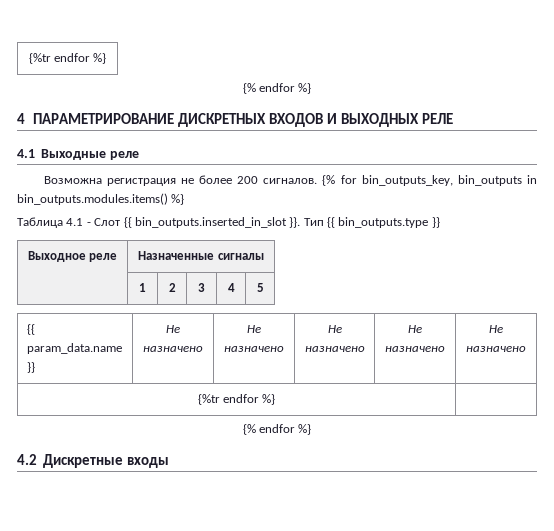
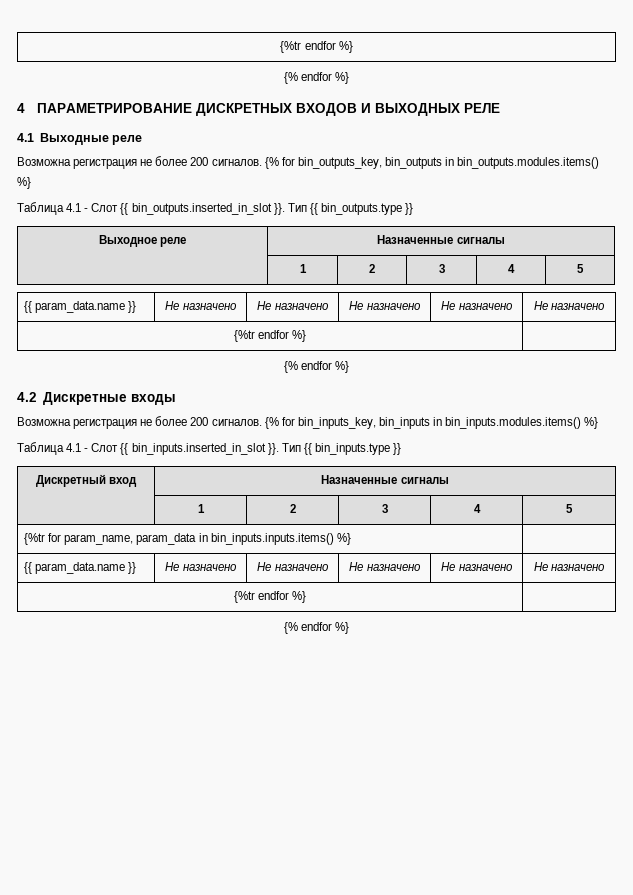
+ Возможна регистрация не более 200 сигналов. {% for bin_inputs_key, bin_inputs in bin_inputs.modules.items() %}
+ Таблица 4.1 - Слот {{ bin_inputs.inserted_in_slot }}. Тип {{ bin_inputs.type }}
+ Дискретный вход | Назначенные сигналы
+ | 1 | 2 | 3 | 4 | 5
+ {%tr for param_name, param_data in bin_inputs.inputs.items() %} |
+ {{ param_data.name }} | Не назначено | Не назначено | Не назначено | Не назначено | Не назначено
+ {%tr endfor %} |
+ {% endfor %}

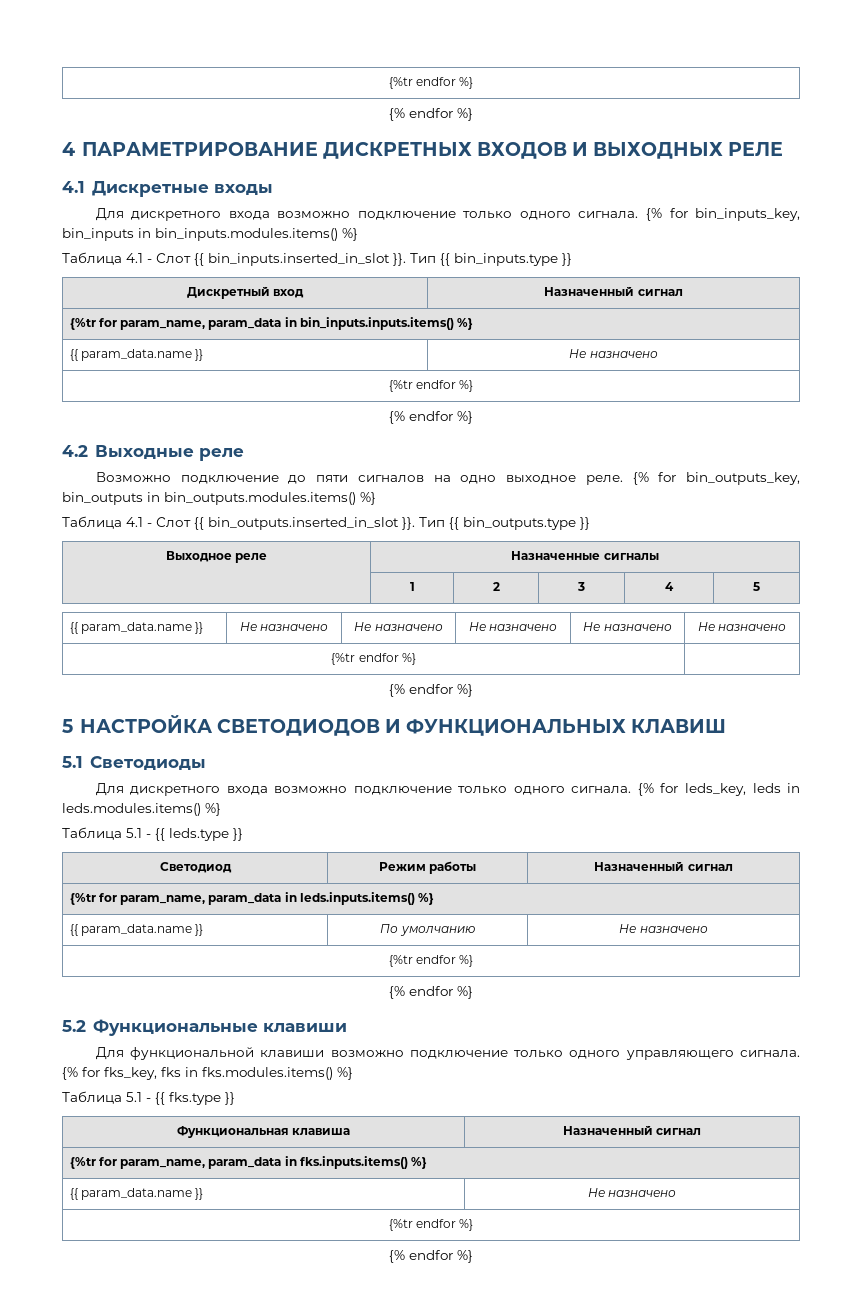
- 4.1 Выходные реле
- Возможна регистрация не более 200 сигналов.
+ 4.1 Дискретные входы
+ Для дискретного входа возможно подключение только одного сигнала. {% for bin_inputs_key, bin_inputs in bin_inputs.modules.items() %}
+ Таблица 4.1 - Слот {{ bin_inputs.inserted_in_slot }}. Тип {{ bin_inputs.type }}
+ Дискретный вход | Назначенный сигнал
+ {%tr for param_name, param_data in bin_inputs.inputs.items() %}
+ {{ param_data.name }} | Не назначено
+ {%tr endfor %}
+ {% endfor %}
+ 4.2 Выходные реле
+ Возможно подключение до пяти сигналов на одно выходное реле.
- 4.2 Дискретные входы
- Возможна регистрация не более 200 сигналов. {% for bin_inputs_key, bin_inputs in bin_inputs.modules.items() %}
- Таблица 4.1 - Слот {{ bin_inputs.inserted_in_slot }}. Тип {{ bin_inputs.type }}
- Дискретный вход | Назначенные сигналы
- | 1 | 2 | 3 | 4 | 5
- {%tr for param_name, param_data in bin_inputs.inputs.items() %} |
- {{ param_data.name }} | Не назначено | Не назначено | Не назначено | Не назначено | Не назначено
- {%tr endfor %} |
+ 5 НАСТРОЙКА СВЕТОДИОДОВ И ФУНКЦИОНАЛЬНЫХ КЛАВИШ
+ 5.1 Светодиоды
+ Для дискретного входа возможно подключение только одного сигнала. {% for leds_key, leds in leds.modules.items() %}
+ Таблица 5.1 - {{ leds.type }}
+ Светодиод | Режим работы | Назначенный сигнал
+ {%tr for param_name, param_data in leds.inputs.items() %}
+ {{ param_data.name }} | По умолчанию | Не назначено
+ {%tr endfor %}
+ {% endfor %}
+ 5.2 Функциональные клавиши
+ Для функциональной клавиши возможно подключение только одного управляющего сигнала. {% for fks_key, fks in fks.modules.items() %}
+ Таблица 5.1 - {{ fks.type }}
+ Функциональная клавиша | Назначенный сигнал
+ {%tr for param_name, param_data in fks.inputs.items() %}
+ {{ param_data.name }} | Не назначено
+ {%tr endfor %}

